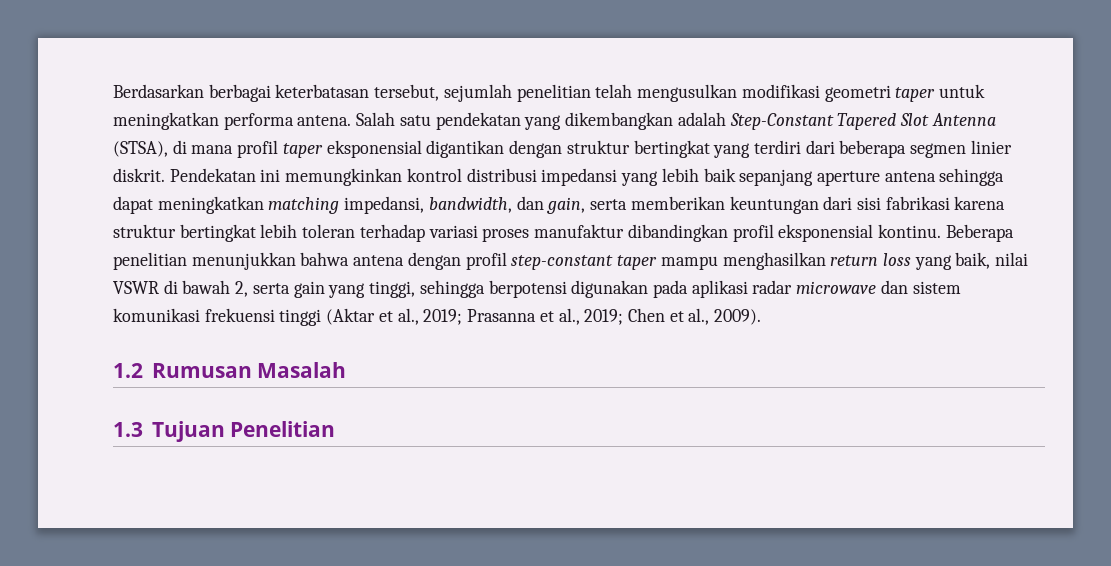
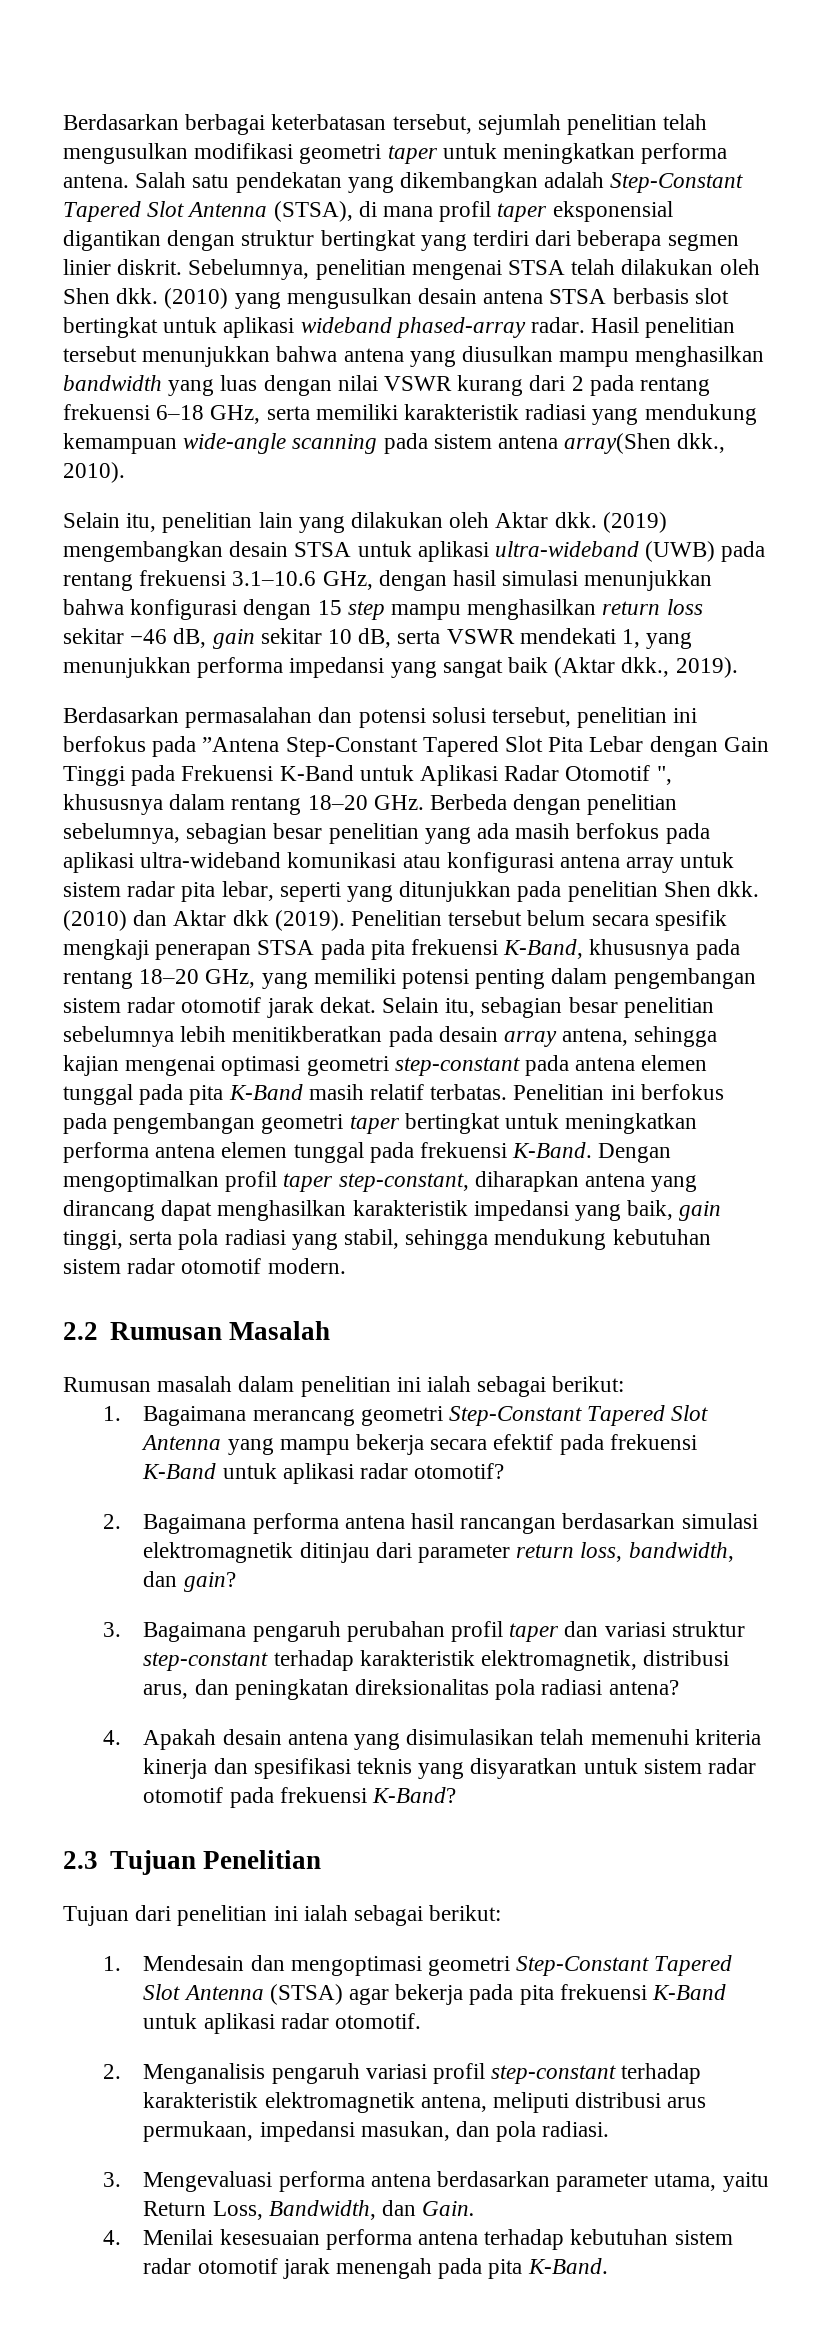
- Pendekatan ini memungkinkan kontrol distribusi impedansi yang lebih baik sepanjang aperture antena sehingga dapat meningkatkan matching impedansi, bandwidth, dan gain, serta memberikan keuntungan dari sisi fabrikasi karena struktur bertingkat lebih toleran terhadap variasi proses manufaktur dibandingkan profil eksponensial kontinu. Beberapa penelitian menunjukkan bahwa antena dengan profil step-constant taper mampu menghasilkan return loss yang baik, nilai VSWR di bawah 2, serta gain yang tinggi, sehingga berpotensi digunakan pada aplikasi radar microwave dan sistem komunikasi frekuensi tinggi (Aktar et al., 2019; Prasanna et al., 2019; Chen et al., 2009).
- 1.2 Rumusan Masalah
- 1.3 Tujuan Penelitian
+ Sebelumnya, penelitian mengenai STSA telah dilakukan oleh Shen dkk. (2010) yang mengusulkan desain antena STSA berbasis slot bertingkat untuk aplikasi wideband phased-array radar. Hasil penelitian tersebut menunjukkan bahwa antena yang diusulkan mampu menghasilkan bandwidth yang luas dengan nilai VSWR kurang dari 2 pada rentang frekuensi 6–18 GHz, serta memiliki karakteristik radiasi yang mendukung kemampuan wide-angle scanning pada sistem antena array(Shen dkk., 2010).
+ Selain itu, penelitian lain yang dilakukan oleh Aktar dkk. (2019) mengembangkan desain STSA untuk aplikasi ultra-wideband (UWB) pada rentang frekuensi 3.1–10.6 GHz, dengan hasil simulasi menunjukkan bahwa konfigurasi dengan 15 step mampu menghasilkan return loss sekitar −46 dB, gain sekitar 10 dB, serta VSWR mendekati 1, yang menunjukkan performa impedansi yang sangat baik (Aktar dkk., 2019).
+ Berdasarkan permasalahan dan potensi solusi tersebut, penelitian ini berfokus pada ”Antena Step-Constant Tapered Slot Pita Lebar dengan Gain Tinggi pada Frekuensi K-Band untuk Aplikasi Radar Otomotif ", khususnya dalam rentang 18–20 GHz. Berbeda dengan penelitian sebelumnya, sebagian besar penelitian yang ada masih berfokus pada aplikasi ultra-wideband komunikasi atau konfigurasi antena array untuk sistem radar pita lebar, seperti yang ditunjukkan pada penelitian Shen dkk. (2010) dan Aktar dkk (2019). Penelitian tersebut belum secara spesifik mengkaji penerapan STSA pada pita frekuensi K-Band, khususnya pada rentang 18–20 GHz, yang memiliki potensi penting dalam pengembangan sistem radar otomotif jarak dekat. Selain itu, sebagian besar penelitian sebelumnya lebih menitikberatkan pada desain array antena, sehingga kajian mengenai optimasi geometri step-constant pada antena elemen tunggal pada pita K-Band masih relatif terbatas. Penelitian ini berfokus pada pengembangan geometri taper bertingkat untuk meningkatkan performa antena elemen tunggal pada frekuensi K-Band. Dengan mengoptimalkan profil taper step-constant, diharapkan antena yang dirancang dapat menghasilkan karakteristik impedansi yang baik, gain tinggi, serta pola radiasi yang stabil, sehingga mendukung kebutuhan sistem radar otomotif modern.
+ 2.2 Rumusan Masalah
+ Rumusan masalah dalam penelitian ini ialah sebagai berikut:
+ 1. Bagaimana merancang geometri Step-Constant Tapered Slot Antenna yang mampu bekerja secara efektif pada frekuensi K-Band untuk aplikasi radar otomotif?
+ 2. Bagaimana performa antena hasil rancangan berdasarkan simulasi elektromagnetik ditinjau dari parameter return loss, bandwidth, dan gain?
+ 3. Bagaimana pengaruh perubahan profil taper dan variasi struktur step-constant terhadap karakteristik elektromagnetik, distribusi arus, dan peningkatan direksionalitas pola radiasi antena?
+ 4. Apakah desain antena yang disimulasikan telah memenuhi kriteria kinerja dan spesifikasi teknis yang disyaratkan untuk sistem radar otomotif pada frekuensi K-Band?
+ 2.3 Tujuan Penelitian
+ Tujuan dari penelitian ini ialah sebagai berikut:
+ 1. Mendesain dan mengoptimasi geometri Step-Constant Tapered Slot Antenna (STSA) agar bekerja pada pita frekuensi K-Band untuk aplikasi radar otomotif.
+ 2. Menganalisis pengaruh variasi profil step-constant terhadap karakteristik elektromagnetik antena, meliputi distribusi arus permukaan, impedansi masukan, dan pola radiasi.
+ 3. Mengevaluasi performa antena berdasarkan parameter utama, yaitu Return Loss, Bandwidth, dan Gain.
+ 4. Menilai kesesuaian performa antena terhadap kebutuhan sistem radar otomotif jarak menengah pada pita K-Band.

